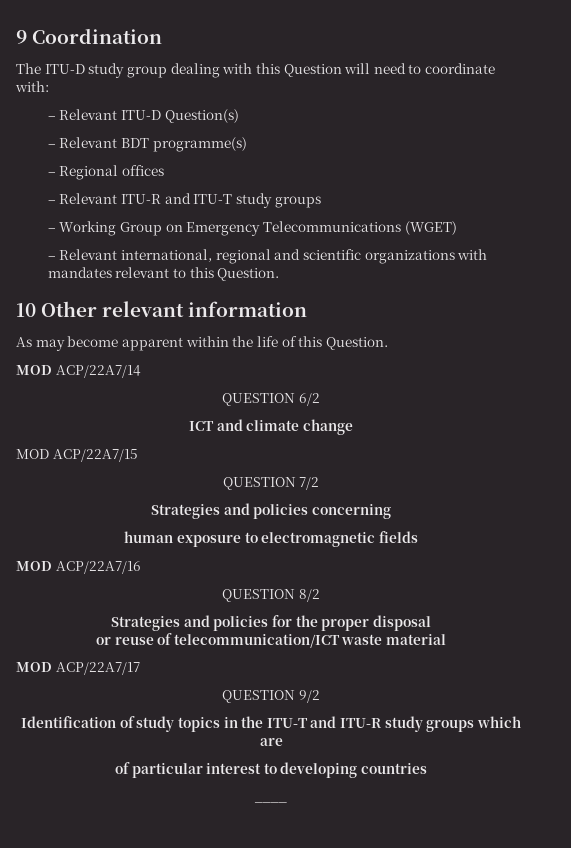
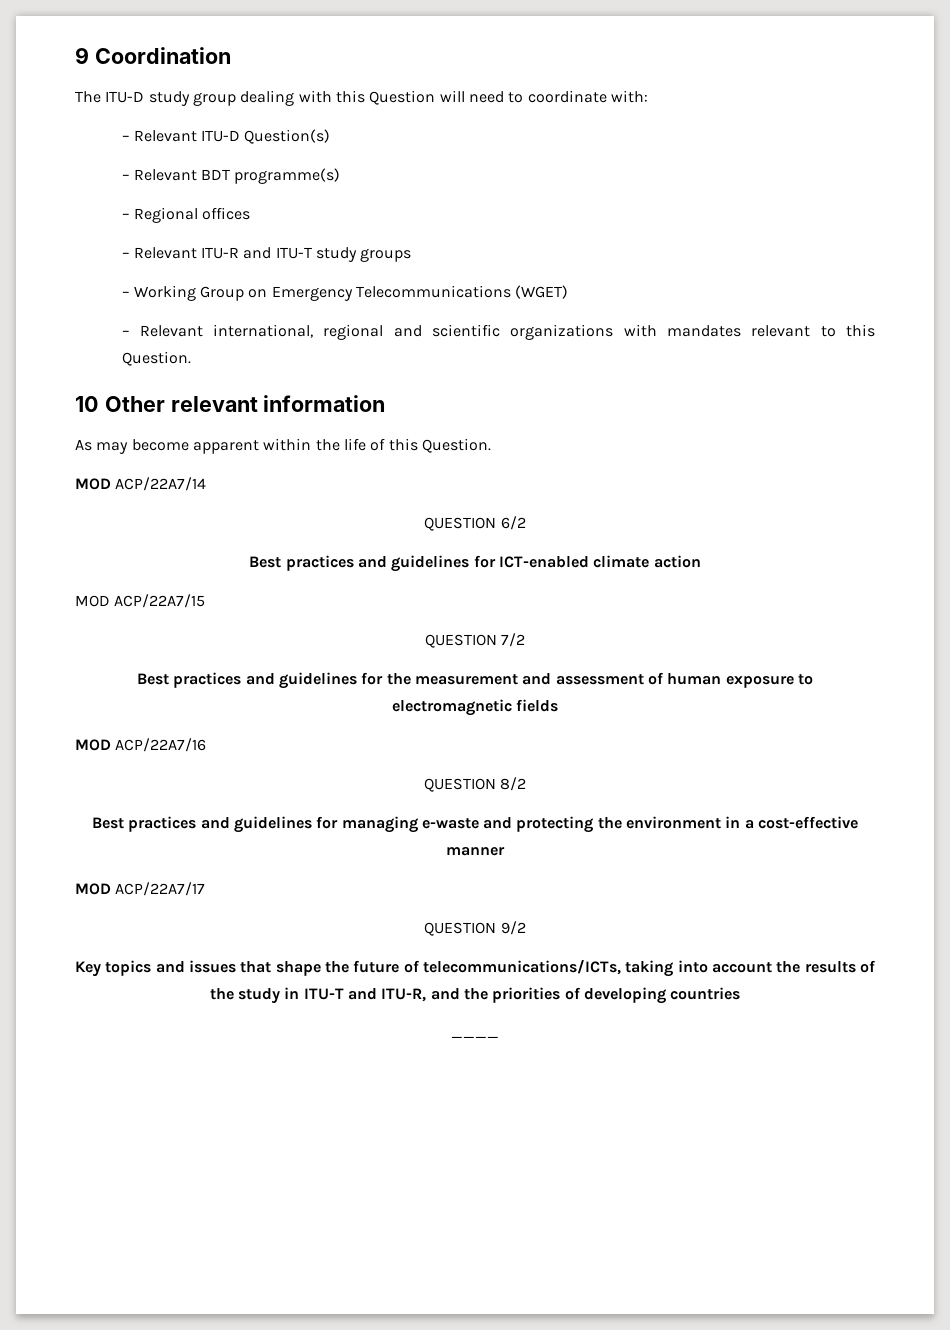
- ICT and climate change
+ Best practices and guidelines for ICT-enabled climate action
  MOD ACP/22A7/15
  QUESTION 7/2
- Strategies and policies concerning
- human exposure to electromagnetic fields
+ Best practices and guidelines for the measurement and assessment of human exposure to electromagnetic fields
- Strategies and policies for the proper disposal
- or reuse of telecommunication/ICT waste material
+ Best practices and guidelines for managing e-waste and protecting the environment in a cost-effective manner
  MOD ACP/22A7/17
  QUESTION 9/2
- Identification of study topics in the ITU-T and ITU-R study groups which are
- of particular interest to developing countries
+ Key topics and issues that shape the future of telecommunications/ICTs, taking into account the results of the study in ITU-T and ITU-R, and the priorities of developing countries

